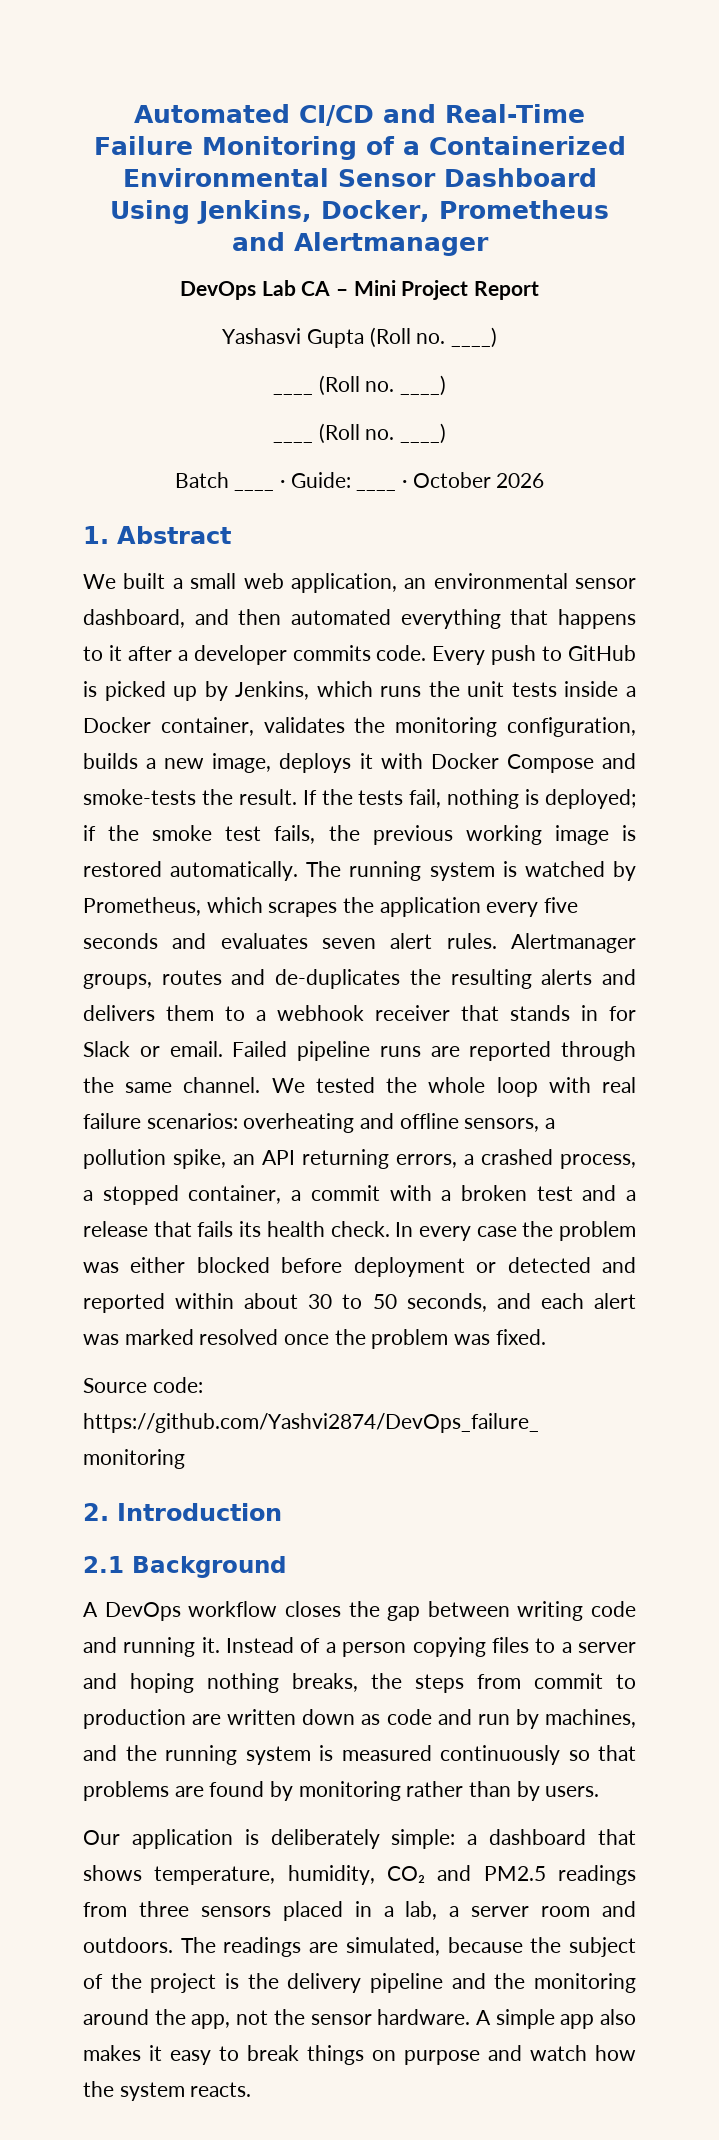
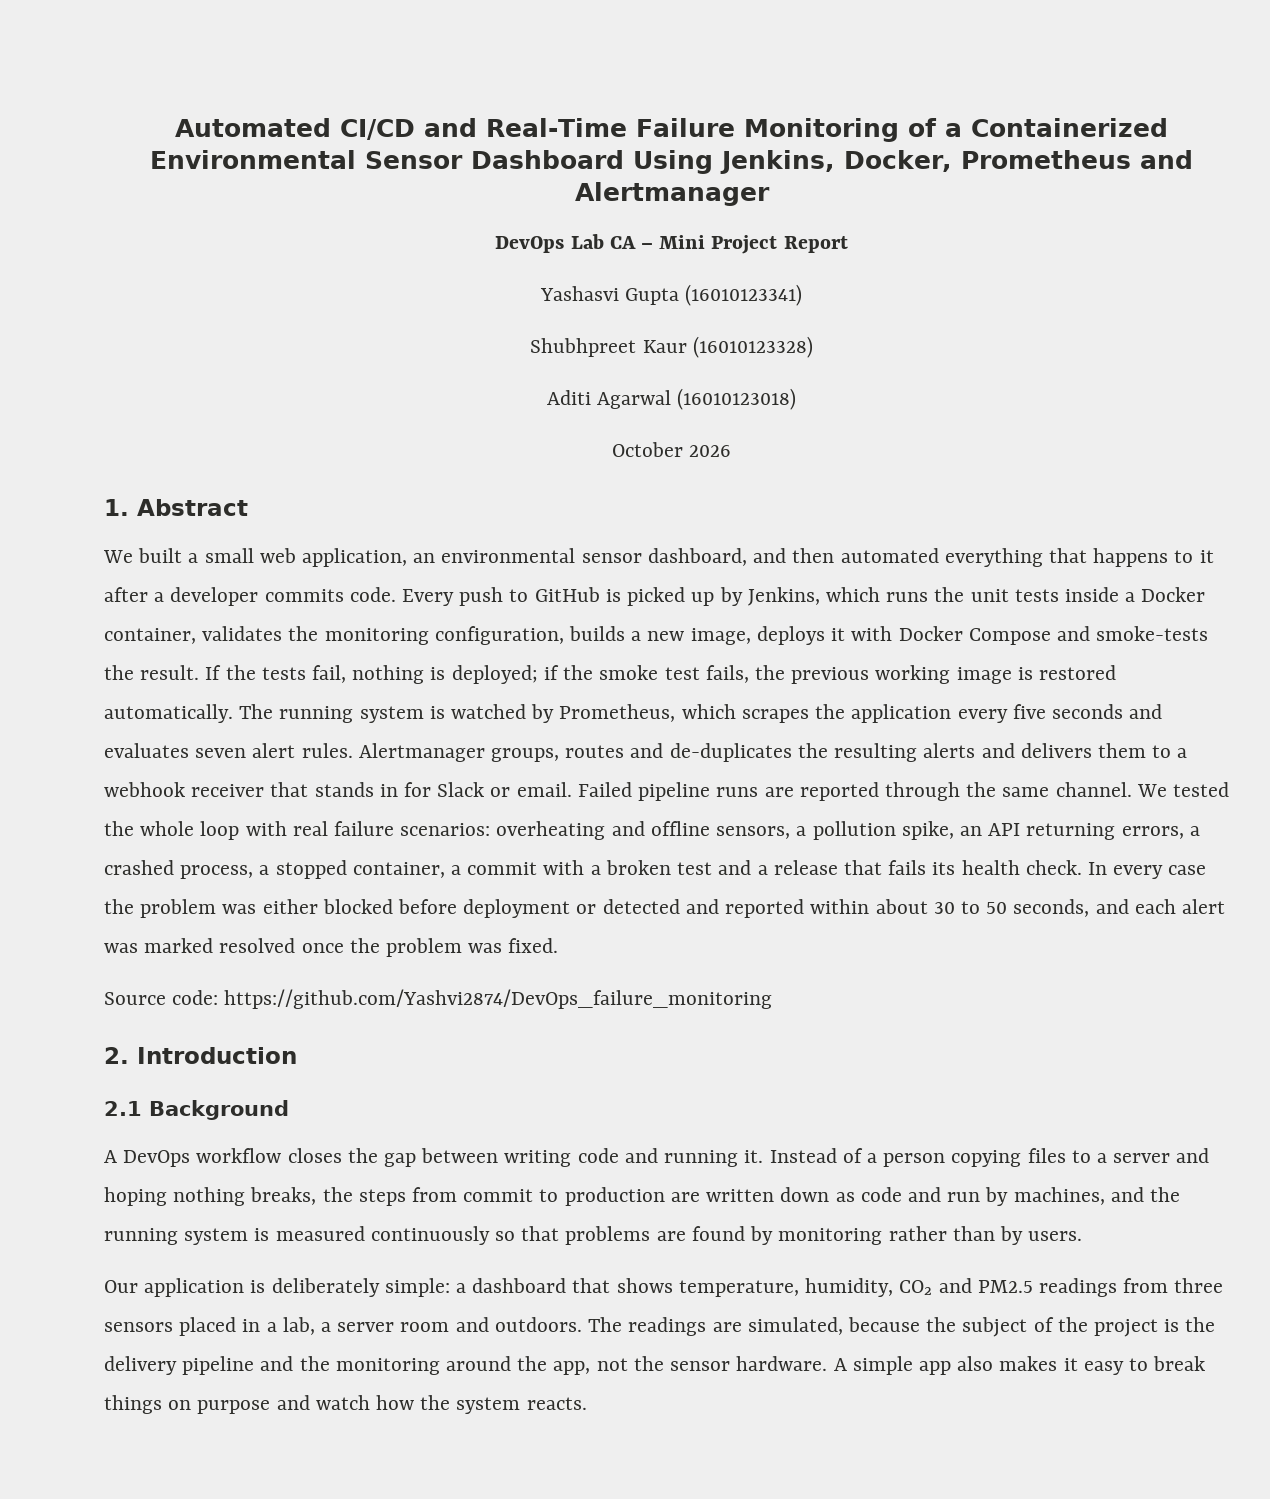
- Yashasvi Gupta (Roll no. ____)
- ____ (Roll no. ____)
- ____ (Roll no. ____)
- Batch ____ · Guide: ____ · October 2026
+ Yashasvi Gupta (16010123341)
+ Shubhpreet Kaur (16010123328)
+ Aditi Agarwal (16010123018)
+ October 2026

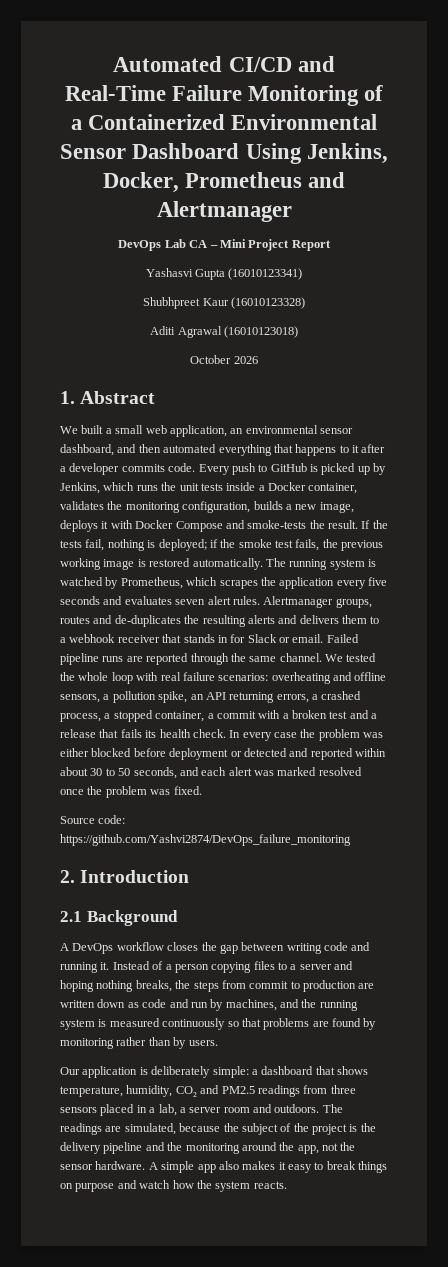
- Aditi Agarwal (16010123018)
+ Aditi Agrawal (16010123018)

